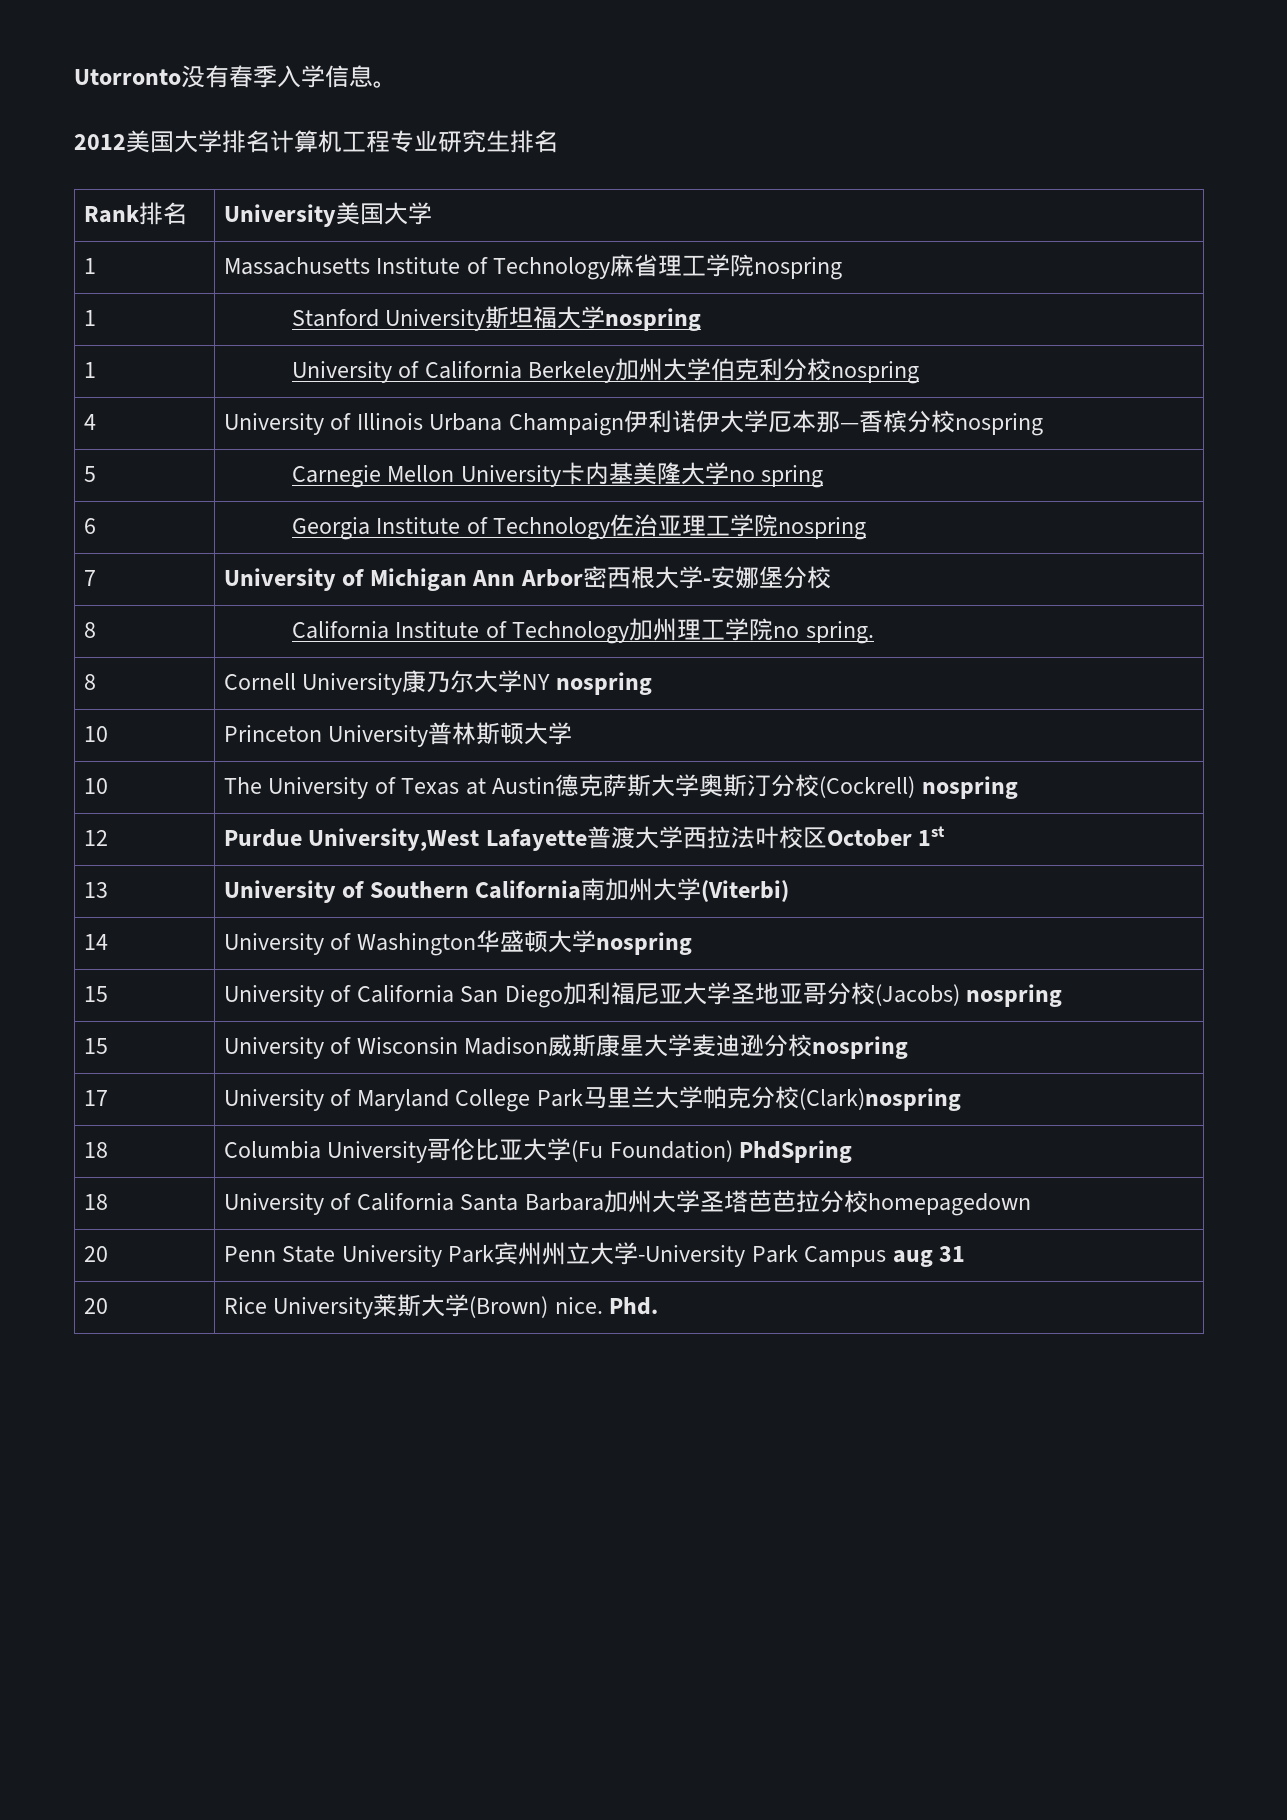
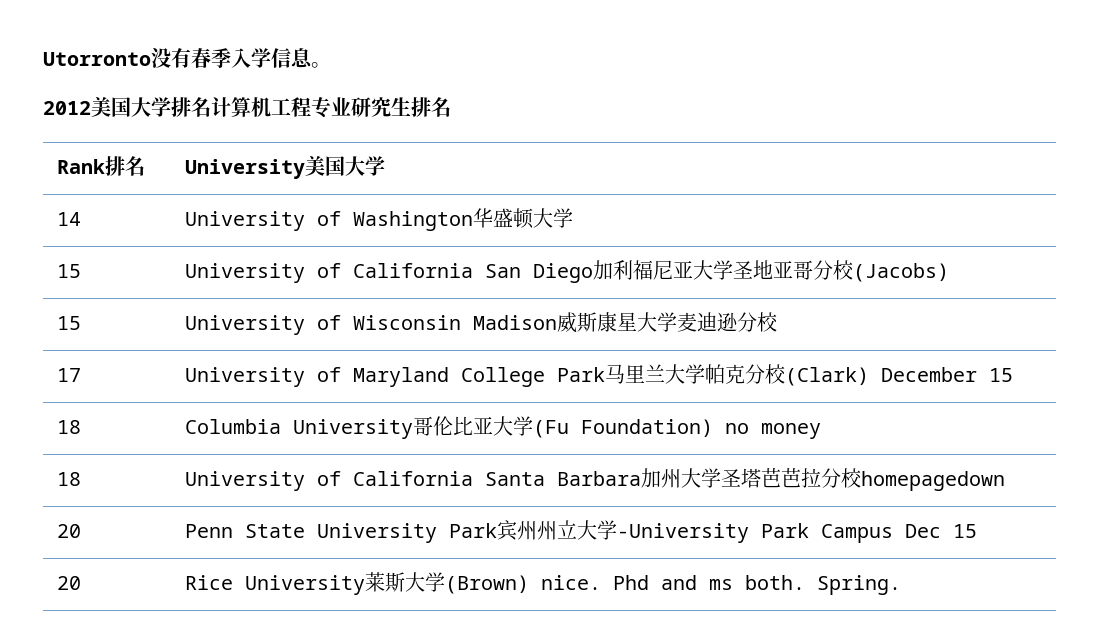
- 1 | Massachusetts Institute of Technology麻省理工学院nospring
- 1 | Stanford University斯坦福大学nospring
- 1 | University of California Berkeley加州大学伯克利分校nospring
- 4 | University of Illinois Urbana Champaign伊利诺伊大学厄本那―香槟分校nospring
- 5 | Carnegie Mellon University卡内基美隆大学no spring
- 6 | Georgia Institute of Technology佐治亚理工学院nospring
- 7 | University of Michigan Ann Arbor密西根大学-安娜堡分校
- 8 | California Institute of Technology加州理工学院no spring.
- 8 | Cornell University康乃尔大学NY nospring
- 10 | Princeton University普林斯顿大学
- 10 | The University of Texas at Austin德克萨斯大学奥斯汀分校(Cockrell) nospring
- 12 | Purdue University,West Lafayette普渡大学西拉法叶校区October 1st
- 13 | University of Southern California南加州大学(Viterbi)
- 14 | University of Washington华盛顿大学nospring
+ 14 | University of Washington华盛顿大学
- 15 | University of California San Diego加利福尼亚大学圣地亚哥分校(Jacobs) nospring
+ 15 | University of California San Diego加利福尼亚大学圣地亚哥分校(Jacobs)
- 15 | University of Wisconsin Madison威斯康星大学麦迪逊分校nospring
+ 15 | University of Wisconsin Madison威斯康星大学麦迪逊分校
- 17 | University of Maryland College Park马里兰大学帕克分校(Clark)nospring
+ 17 | University of Maryland College Park马里兰大学帕克分校(Clark) December 15
- 18 | Columbia University哥伦比亚大学(Fu Foundation) PhdSpring
+ 18 | Columbia University哥伦比亚大学(Fu Foundation) no money
- 20 | Penn State University Park宾州州立大学-University Park Campus aug 31
+ 20 | Penn State University Park宾州州立大学-University Park Campus Dec 15
- 20 | Rice University莱斯大学(Brown) nice. Phd.
+ 20 | Rice University莱斯大学(Brown) nice. Phd and ms both. Spring.

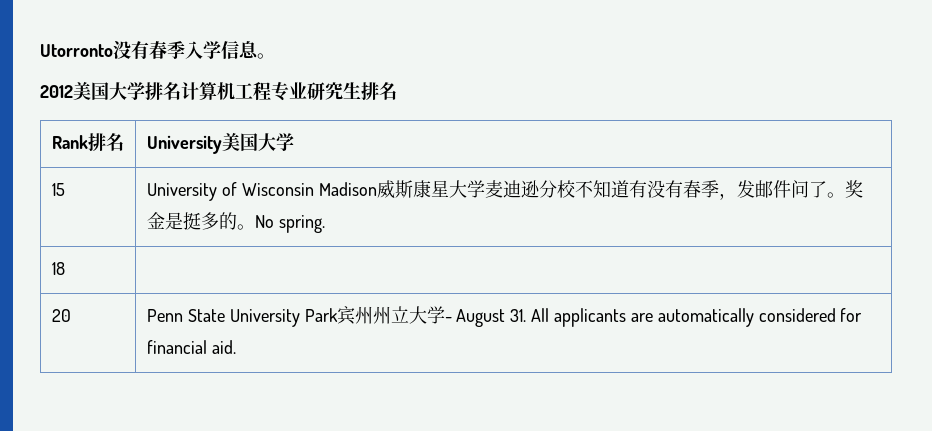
- 14 | University of Washington华盛顿大学
- 15 | University of California San Diego加利福尼亚大学圣地亚哥分校(Jacobs)
- 15 | University of Wisconsin Madison威斯康星大学麦迪逊分校
- 17 | University of Maryland College Park马里兰大学帕克分校(Clark) December 15
- 18 | Columbia University哥伦比亚大学(Fu Foundation) no money
- 18 | University of California Santa Barbara加州大学圣塔芭芭拉分校homepagedown
+ 15 | University of Wisconsin Madison威斯康星大学麦迪逊分校不知道有没有春季，发邮件问了。奖金是挺多的。No spring.
+ 18 |
- 20 | Penn State University Park宾州州立大学-University Park Campus Dec 15
- 20 | Rice University莱斯大学(Brown) nice. Phd and ms both. Spring.
+ 20 | Penn State University Park宾州州立大学- August 31. All applicants are automatically considered for financial aid.

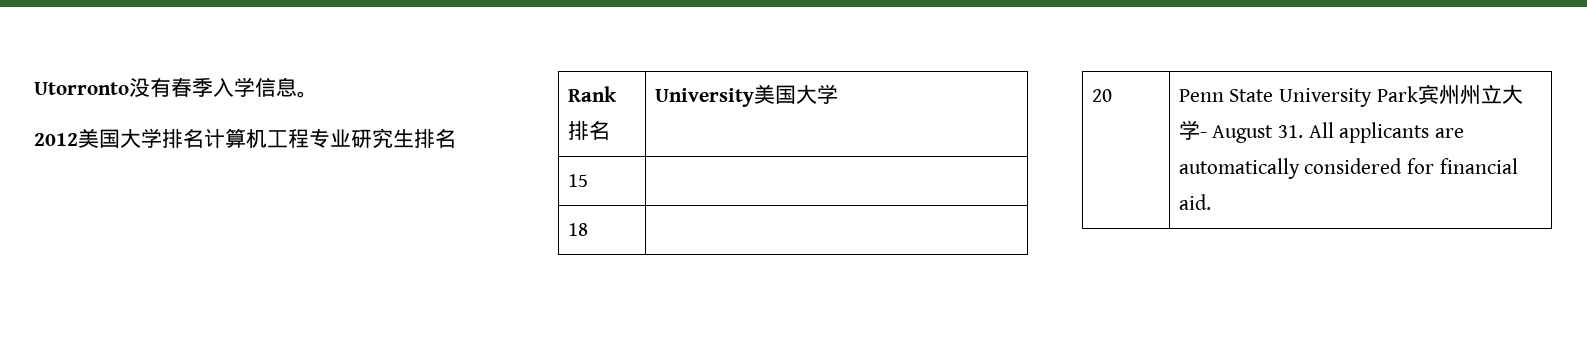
- 15 | University of Wisconsin Madison威斯康星大学麦迪逊分校不知道有没有春季，发邮件问了。奖金是挺多的。No spring.
+ 15 |

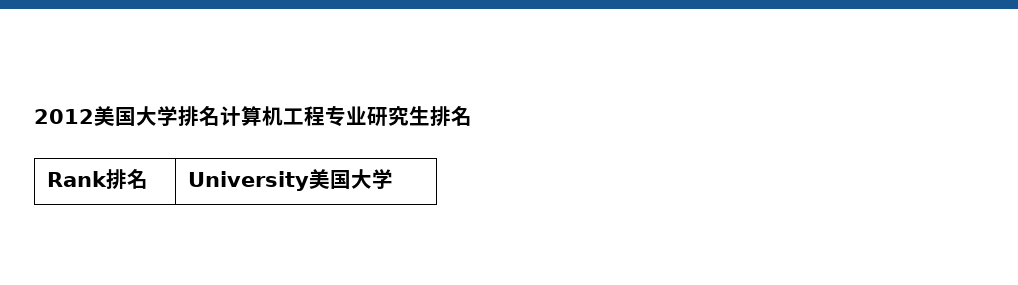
- Utorronto没有春季入学信息。
- 15 |
- 18 |
- 20 | Penn State University Park宾州州立大学- August 31. All applicants are automatically considered for financial aid.

